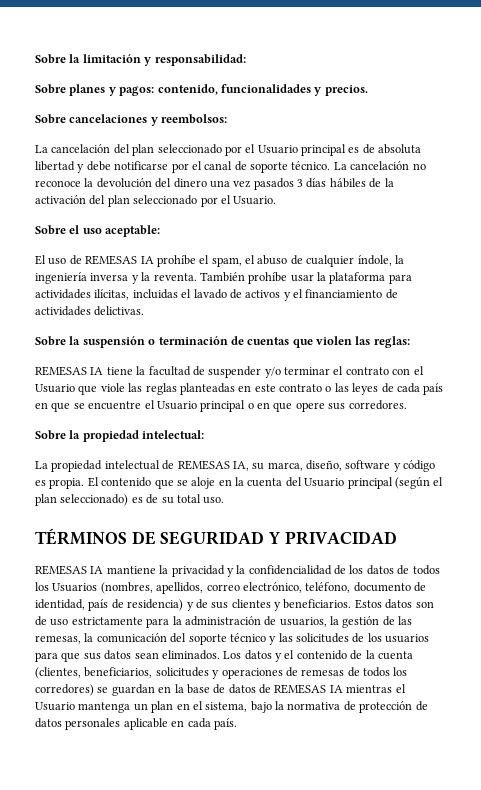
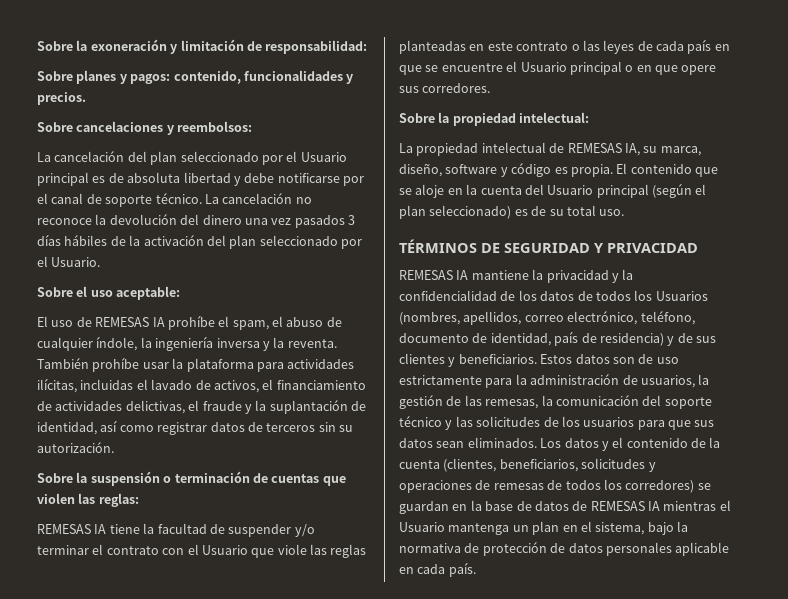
- Sobre la limitación y responsabilidad:
+ Sobre la exoneración y limitación de responsabilidad:
- También prohíbe usar la plataforma para actividades ilícitas, incluidas el lavado de activos y el financiamiento de actividades delictivas.
+ También prohíbe usar la plataforma para actividades ilícitas, incluidas el lavado de activos, el financiamiento de actividades delictivas, el fraude y la suplantación de identidad, así como registrar datos de terceros sin su autorización.

